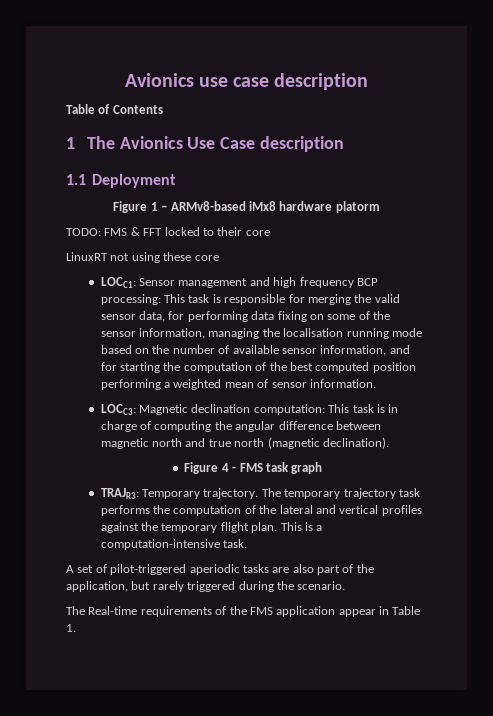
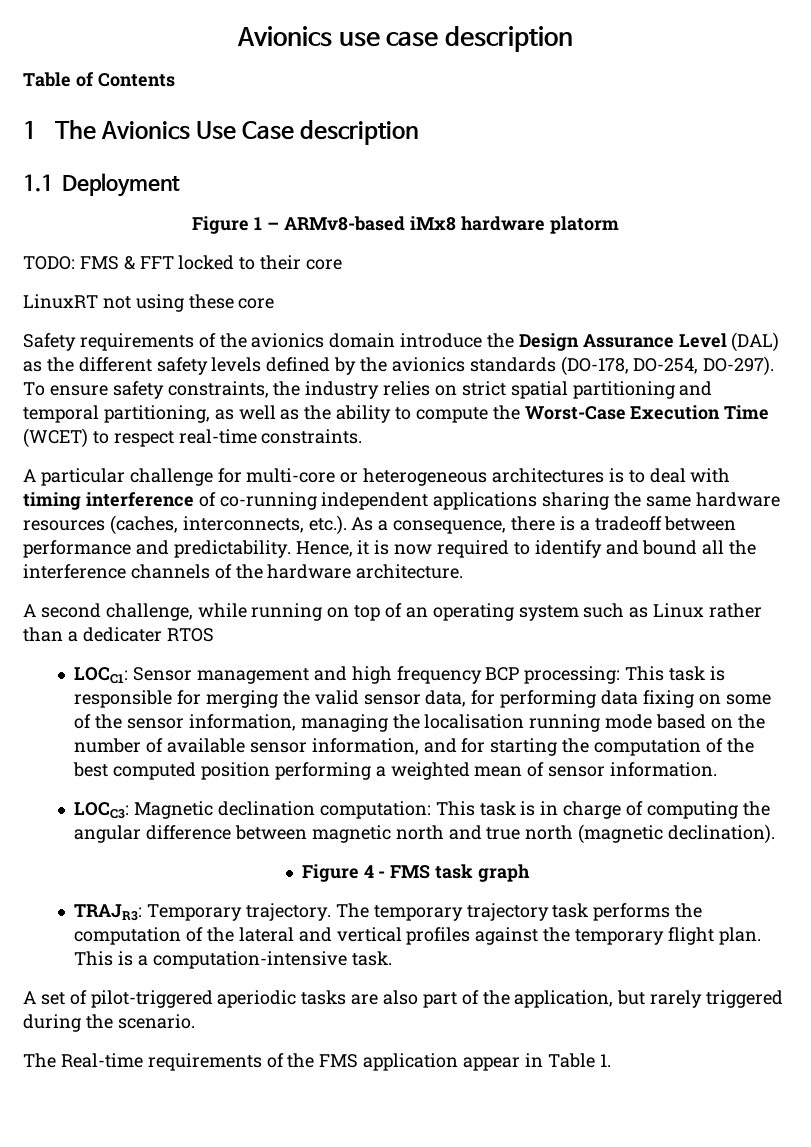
+ Safety requirements of the avionics domain introduce the Design Assurance Level (DAL) as the different safety levels defined by the avionics standards (DO-178, DO-254, DO-297). To ensure safety constraints, the industry relies on strict spatial partitioning and temporal partitioning, as well as the ability to compute the Worst-Case Execution Time (WCET) to respect real-time constraints.
+ A particular challenge for multi-core or heterogeneous architectures is to deal with timing interference of co-running independent applications sharing the same hardware resources (caches, interconnects, etc.). As a consequence, there is a tradeoff between performance and predictability. Hence, it is now required to identify and bound all the interference channels of the hardware architecture.
+ A second challenge, while running on top of an operating system such as Linux rather than a dedicater RTOS

